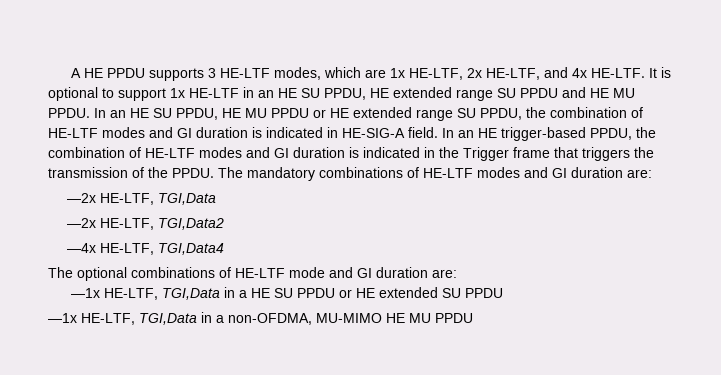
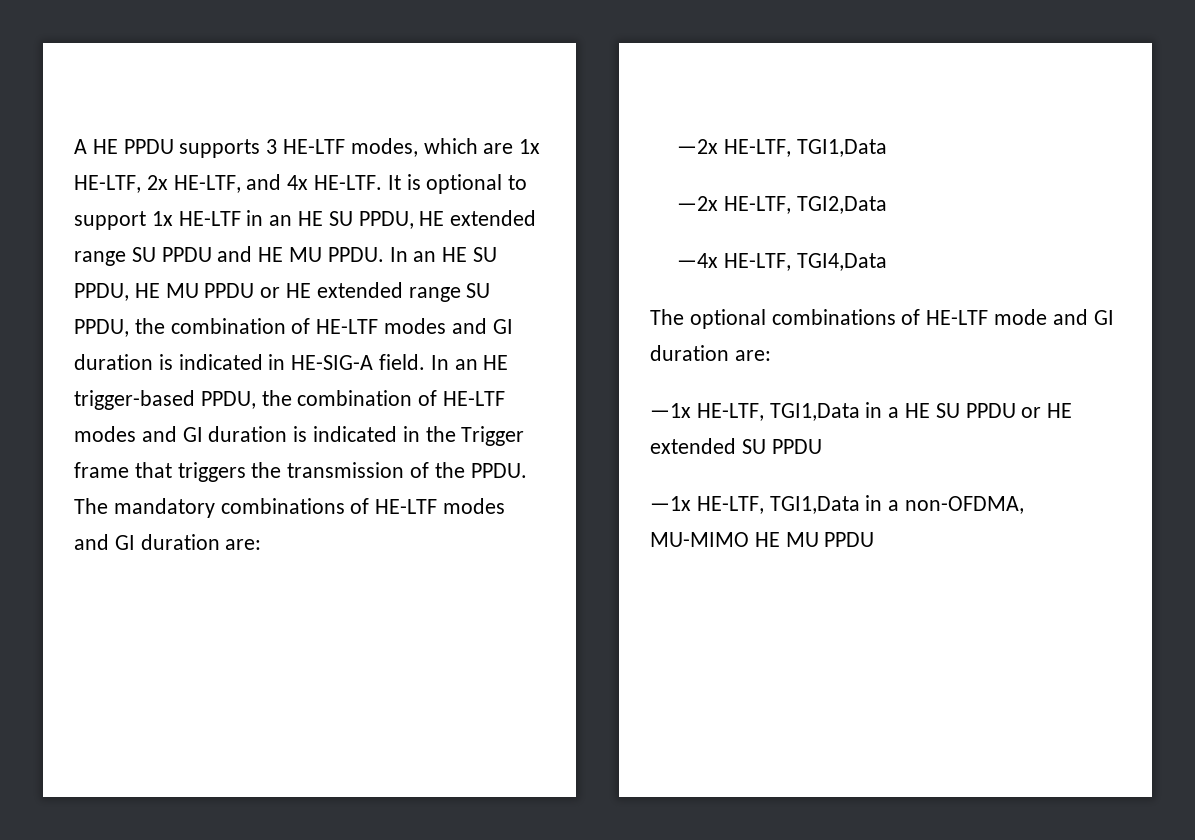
- —2x HE-LTF, TGI,Data
- —2x HE-LTF, TGI,Data2
+ —2x HE-LTF, TGI1,Data
+ —2x HE-LTF, TGI2,Data
- —4x HE-LTF, TGI,Data4
+ —4x HE-LTF, TGI4,Data
- —1x HE-LTF, TGI,Data in a HE SU PPDU or HE extended SU PPDU
+ —1x HE-LTF, TGI1,Data in a HE SU PPDU or HE extended SU PPDU
- —1x HE-LTF, TGI,Data in a non-OFDMA, MU-MIMO HE MU PPDU
+ —1x HE-LTF, TGI1,Data in a non-OFDMA, MU-MIMO HE MU PPDU

